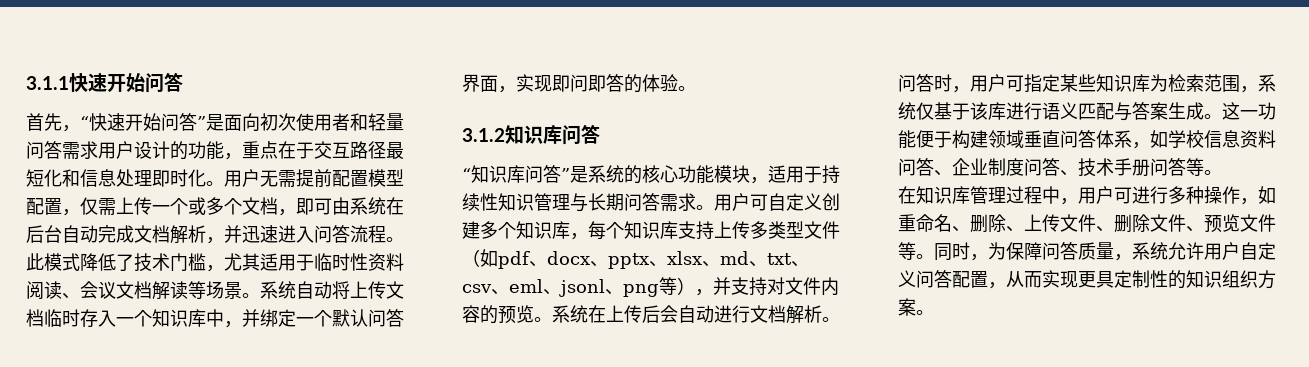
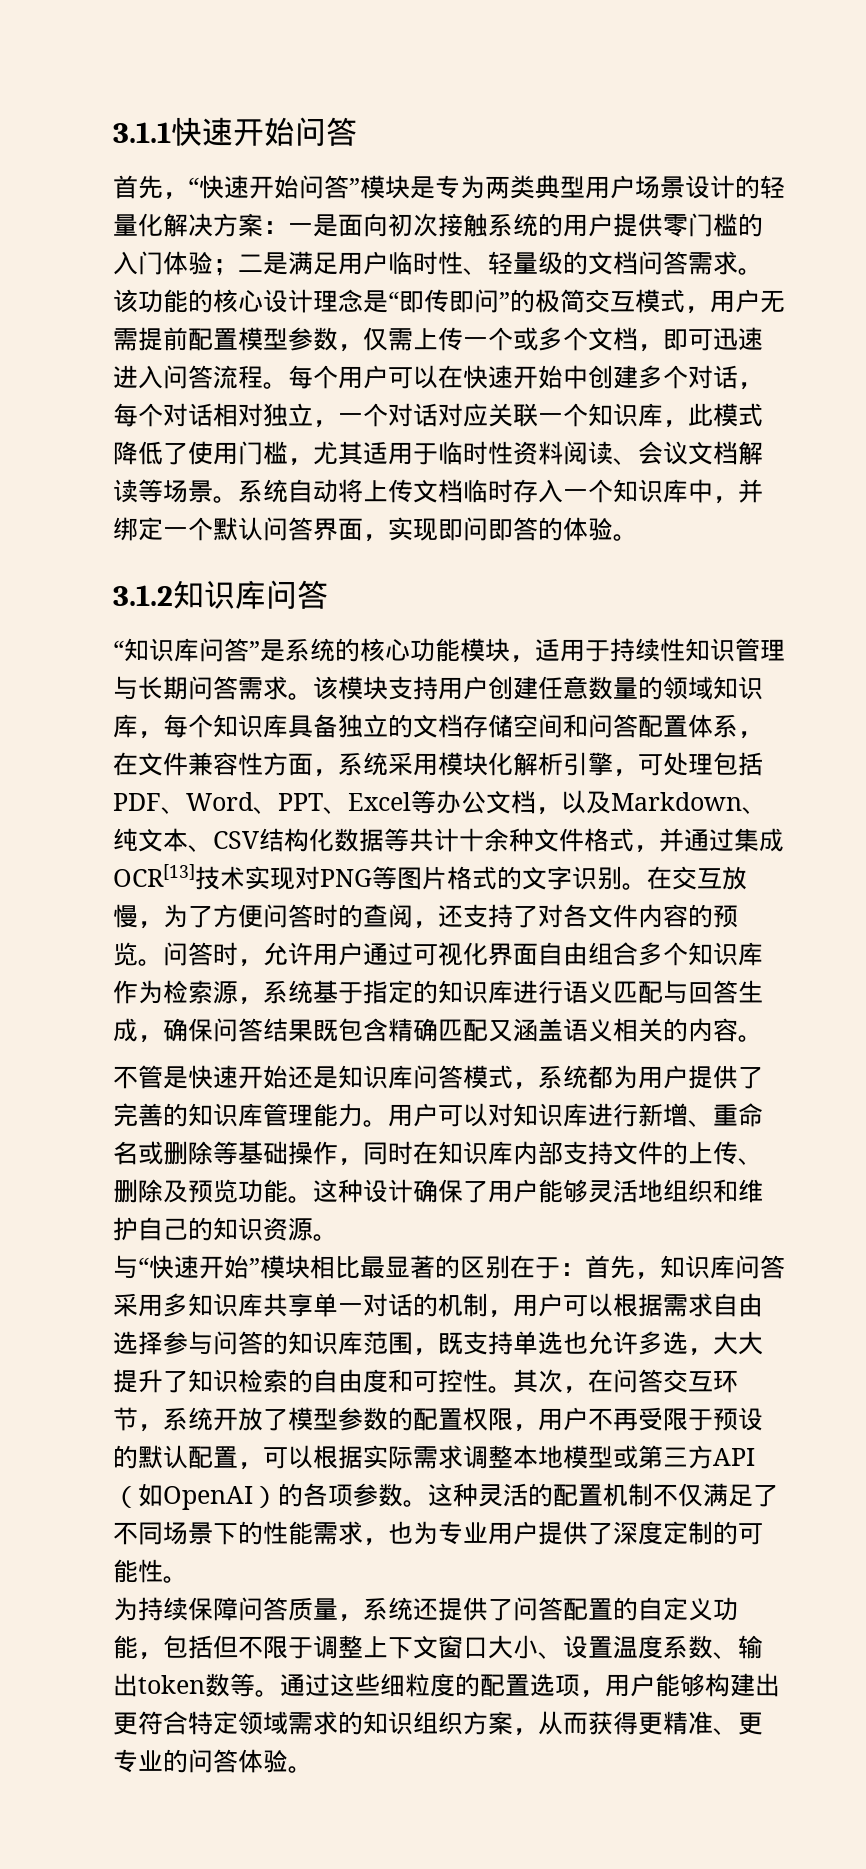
- 首先，“快速开始问答”是面向初次使用者和轻量问答需求用户设计的功能，重点在于交互路径最短化和信息处理即时化。用户无需提前配置模型配置，仅需上传一个或多个文档，即可由系统在后台自动完成文档解析，并迅速进入问答流程。
+ 首先，“快速开始问答”模块是专为两类典型用户场景设计的轻量化解决方案：一是面向初次接触系统的用户提供零门槛的入门体验；二是满足用户临时性、轻量级的文档问答需求。该功能的核心设计理念是“即传即问”的极简交互模式，用户无需提前配置模型参数，仅需上传一个或多个文档，即可迅速进入问答流程。
- 此模式降低了技术门槛，尤其适用于临时性资料阅读、会议文档解读等场景。
+ 每个用户可以在快速开始中创建多个对话，每个对话相对独立，一个对话对应关联一个知识库，此模式降低了使用门槛，尤其适用于临时性资料阅读、会议文档解读等场景。
- 用户可自定义创建多个知识库，每个知识库支持上传多类型文件（如pdf、docx、pptx、xlsx、md、txt、csv、eml、jsonl、png等），并支持对文件内容的预览。系统在上传后会自动进行文档解析。问答时，用户可指定某些知识库为检索范围，系统仅基于该库进行语义匹配与答案生成。这一功能便于构建领域垂直问答体系，如学校信息资料问答、企业制度问答、技术手册问答等。
- 在知识库管理过程中，用户可进行多种操作，如重命名、删除、上传文件、删除文件、预览文件等。同时，为保障问答质量，系统允许用户自定义问答配置，从而实现更具定制性的知识组织方案。
+ 该模块支持用户创建任意数量的领域知识库，每个知识库具备独立的文档存储空间和问答配置体系，在文件兼容性方面，系统采用模块化解析引擎，可处理包括PDF、Word、PPT、Excel等办公文档，以及Markdown、纯文本、CSV结构化数据等共计十余种文件格式，并通过集成OCR[13]技术实现对PNG等图片格式的文字识别。在交互放慢，为了方便问答时的查阅，还支持了对各文件内容的预览。问答时，允许用户通过可视化界面自由组合多个知识库作为检索源，系统基于指定的知识库进行语义匹配与回答生成，确保问答结果既包含精确匹配又涵盖语义相关的内容。
+ 不管是快速开始还是知识库问答模式，系统都为用户提供了完善的知识库管理能力。用户可以对知识库进行新增、重命名或删除等基础操作，同时在知识库内部支持文件的上传、删除及预览功能。这种设计确保了用户能够灵活地组织和维护自己的知识资源。
+ 与“快速开始”模块相比最显著的区别在于：首先，知识库问答采用多知识库共享单一对话的机制，用户可以根据需求自由选择参与问答的知识库范围，既支持单选也允许多选，大大提升了知识检索的自由度和可控性。其次，在问答交互环节，系统开放了模型参数的配置权限，用户不再受限于预设的默认配置，可以根据实际需求调整本地模型或第三方API（如OpenAI）的各项参数。这种灵活的配置机制不仅满足了不同场景下的性能需求，也为专业用户提供了深度定制的可能性。
+ 为持续保障问答质量，系统还提供了问答配置的自定义功能，包括但不限于调整上下文窗口大小、设置温度系数、输出token数等。通过这些细粒度的配置选项，用户能够构建出更符合特定领域需求的知识组织方案，从而获得更精准、更专业的问答体验。

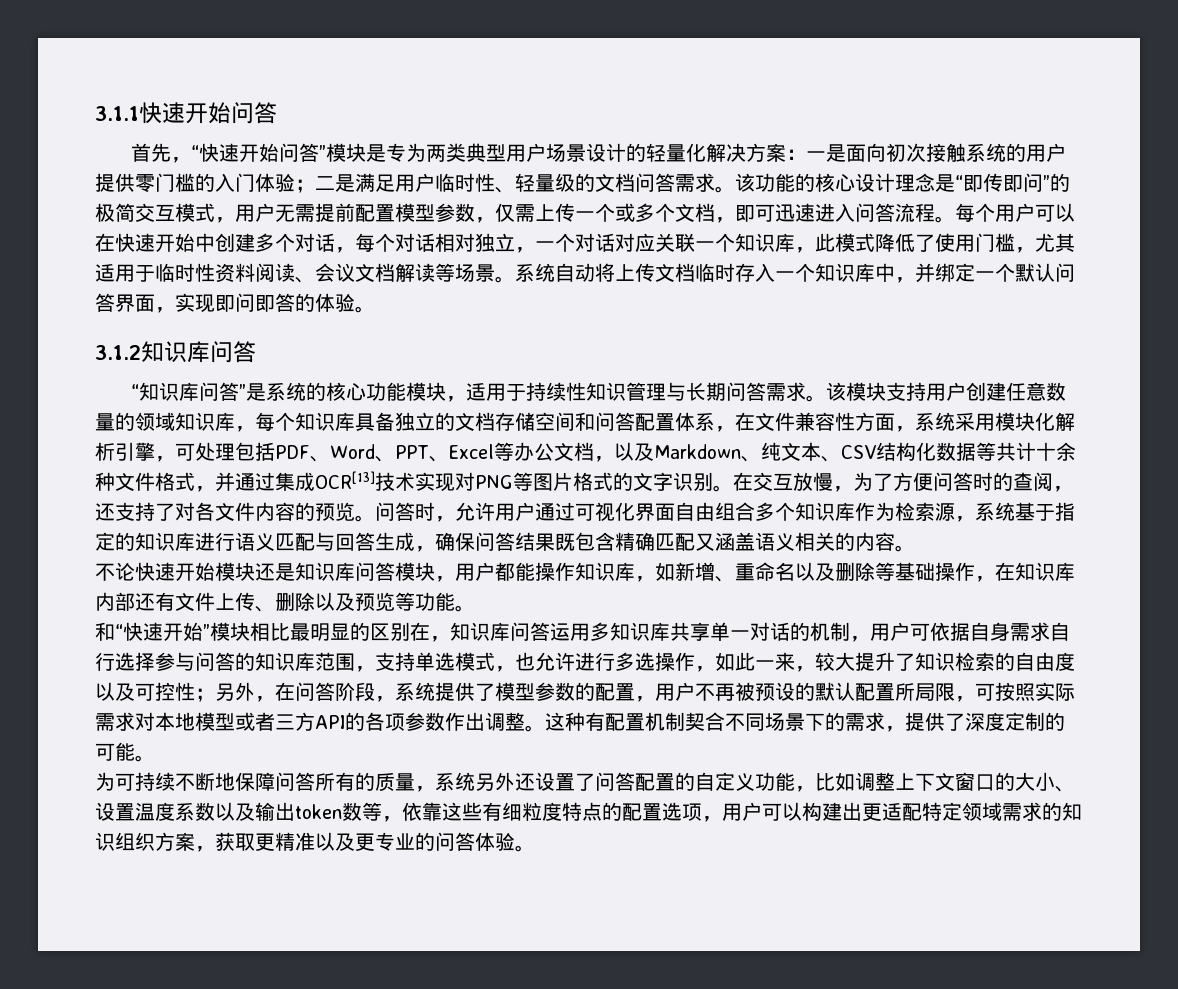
- 不管是快速开始还是知识库问答模式，系统都为用户提供了完善的知识库管理能力。用户可以对知识库进行新增、重命名或删除等基础操作，同时在知识库内部支持文件的上传、删除及预览功能。这种设计确保了用户能够灵活地组织和维护自己的知识资源。
- 与“快速开始”模块相比最显著的区别在于：首先，知识库问答采用多知识库共享单一对话的机制，用户可以根据需求自由选择参与问答的知识库范围，既支持单选也允许多选，大大提升了知识检索的自由度和可控性。其次，在问答交互环节，系统开放了模型参数的配置权限，用户不再受限于预设的默认配置，可以根据实际需求调整本地模型或第三方API（如OpenAI）的各项参数。这种灵活的配置机制不仅满足了不同场景下的性能需求，也为专业用户提供了深度定制的可能性。
+ 不论快速开始模块还是知识库问答模块，用户都能操作知识库，如新增、重命名以及删除等基础操作，在知识库内部还有文件上传、删除以及预览等功能。
+ 和“快速开始”模块相比最明显的区别在，知识库问答运用多知识库共享单一对话的机制，用户可依据自身需求自行选择参与问答的知识库范围，支持单选模式，也允许进行多选操作，如此一来，较大提升了知识检索的自由度以及可控性；另外，在问答阶段，系统提供了模型参数的配置，用户不再被预设的默认配置所局限，可按照实际需求对本地模型或者三方API的各项参数作出调整。这种有配置机制契合不同场景下的需求，提供了深度定制的可能。
- 为持续保障问答质量，系统还提供了问答配置的自定义功能，包括但不限于调整上下文窗口大小、设置温度系数、输出token数等。通过这些细粒度的配置选项，用户能够构建出更符合特定领域需求的知识组织方案，从而获得更精准、更专业的问答体验。
+ 为可持续不断地保障问答所有的质量，系统另外还设置了问答配置的自定义功能，比如调整上下文窗口的大小、设置温度系数以及输出token数等，依靠这些有细粒度特点的配置选项，用户可以构建出更适配特定领域需求的知识组织方案，获取更精准以及更专业的问答体验。

